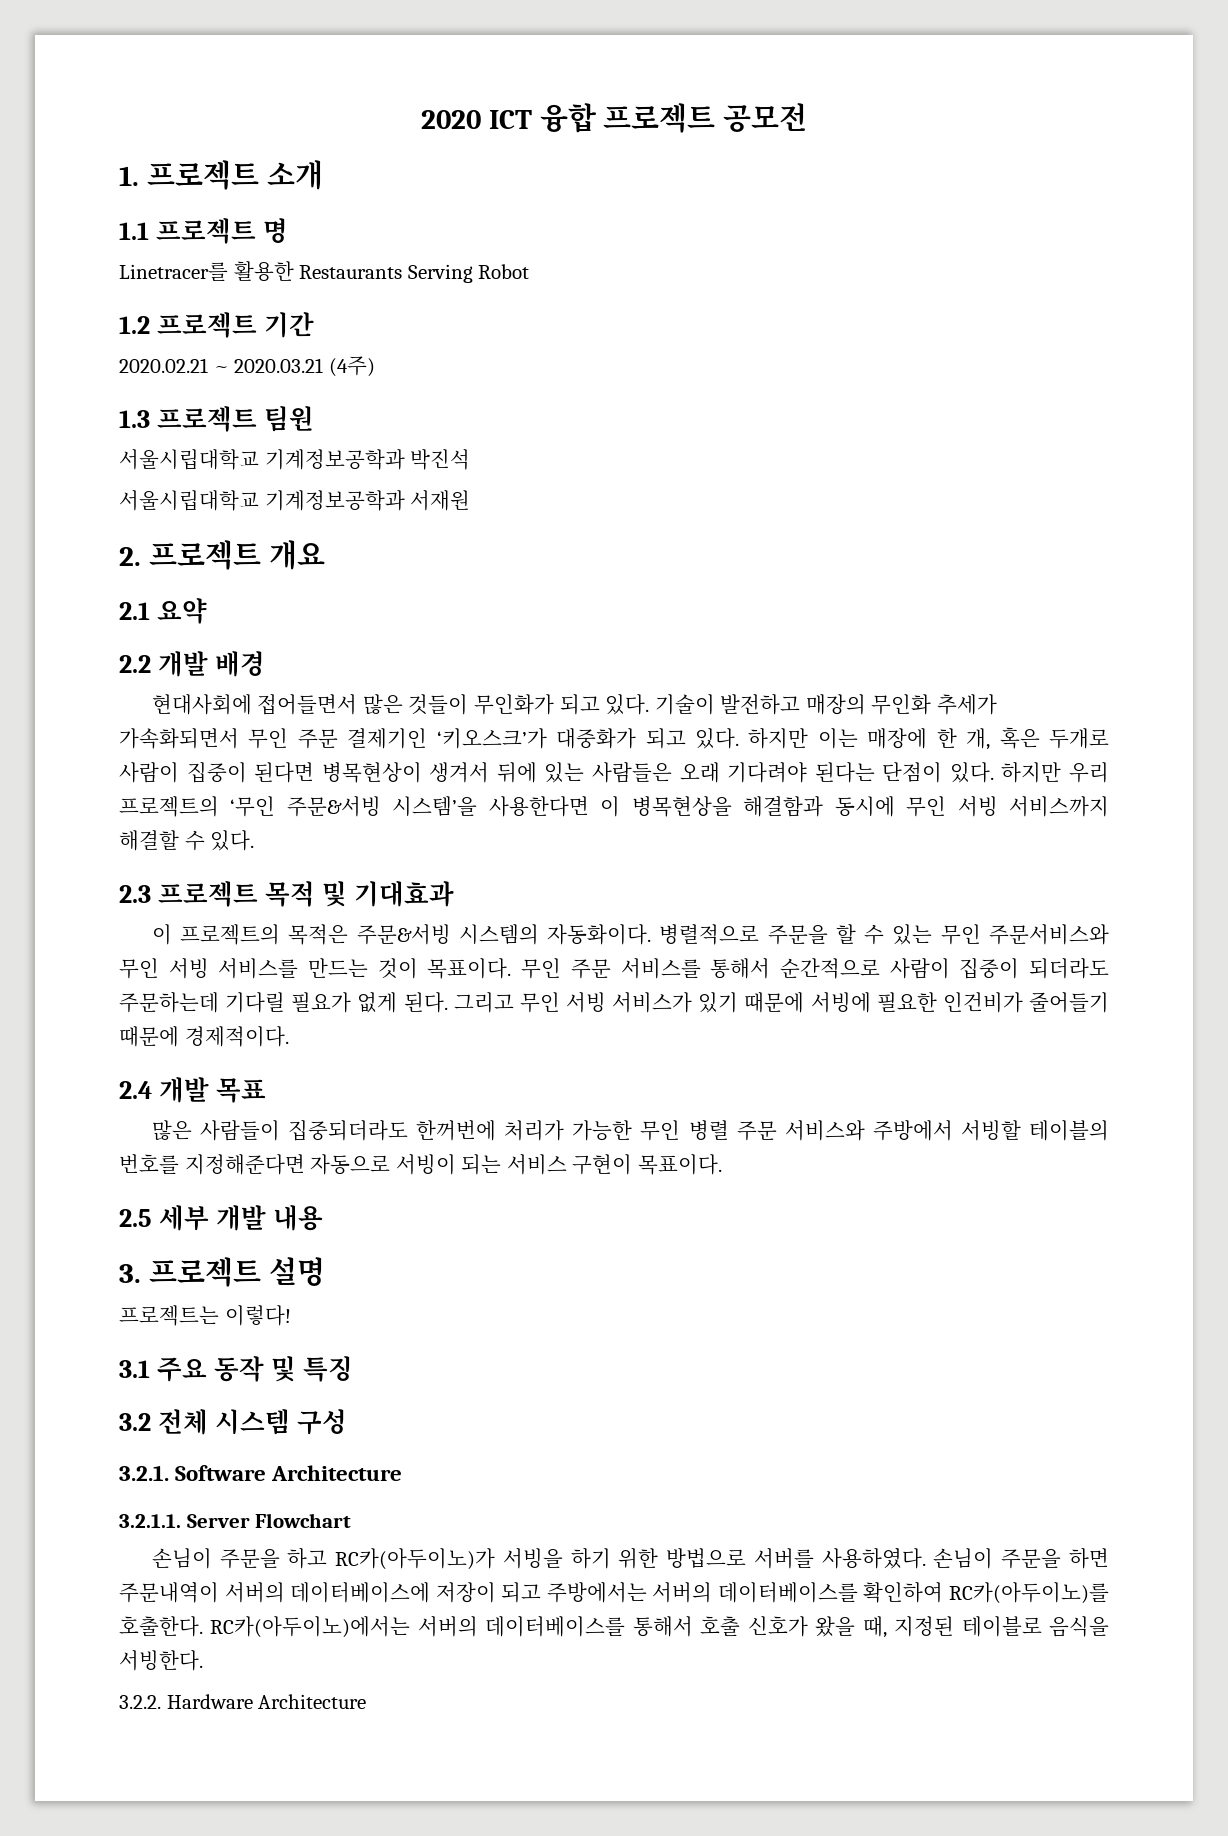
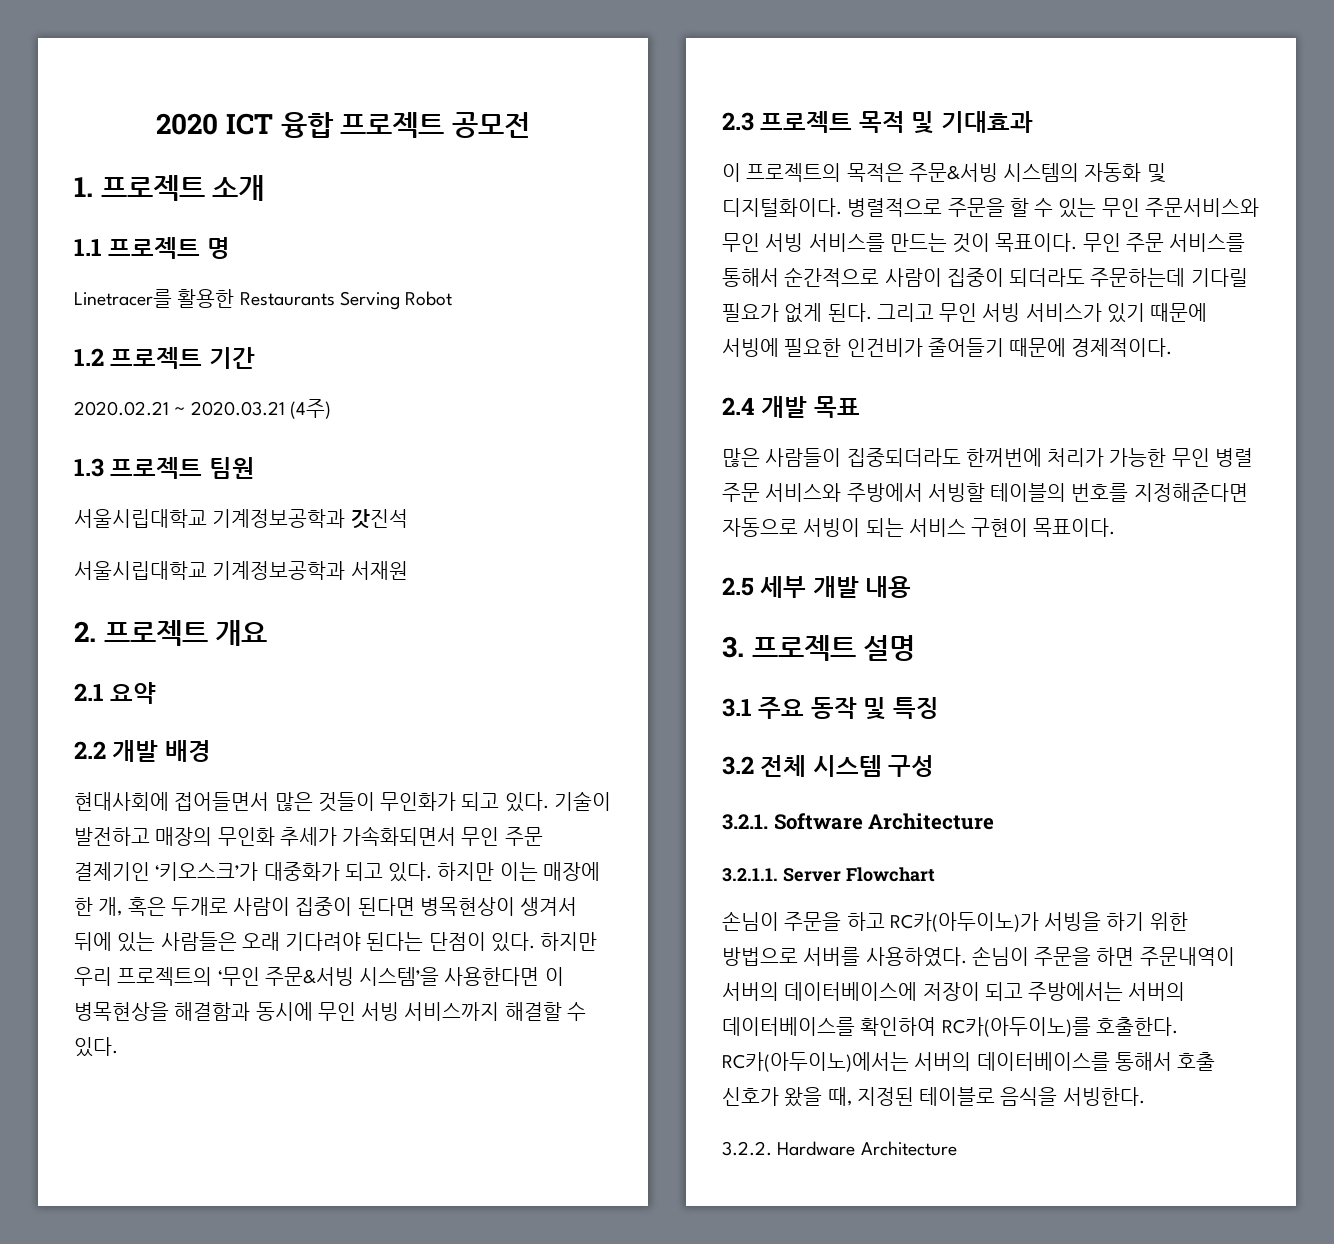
- 서울시립대학교 기계정보공학과 박진석
+ 서울시립대학교 기계정보공학과 갓진석
- 이 프로젝트의 목적은 주문&서빙 시스템의 자동화이다.
+ 이 프로젝트의 목적은 주문&서빙 시스템의 자동화 및 디지털화이다.
- 프로젝트는 이렇다!

